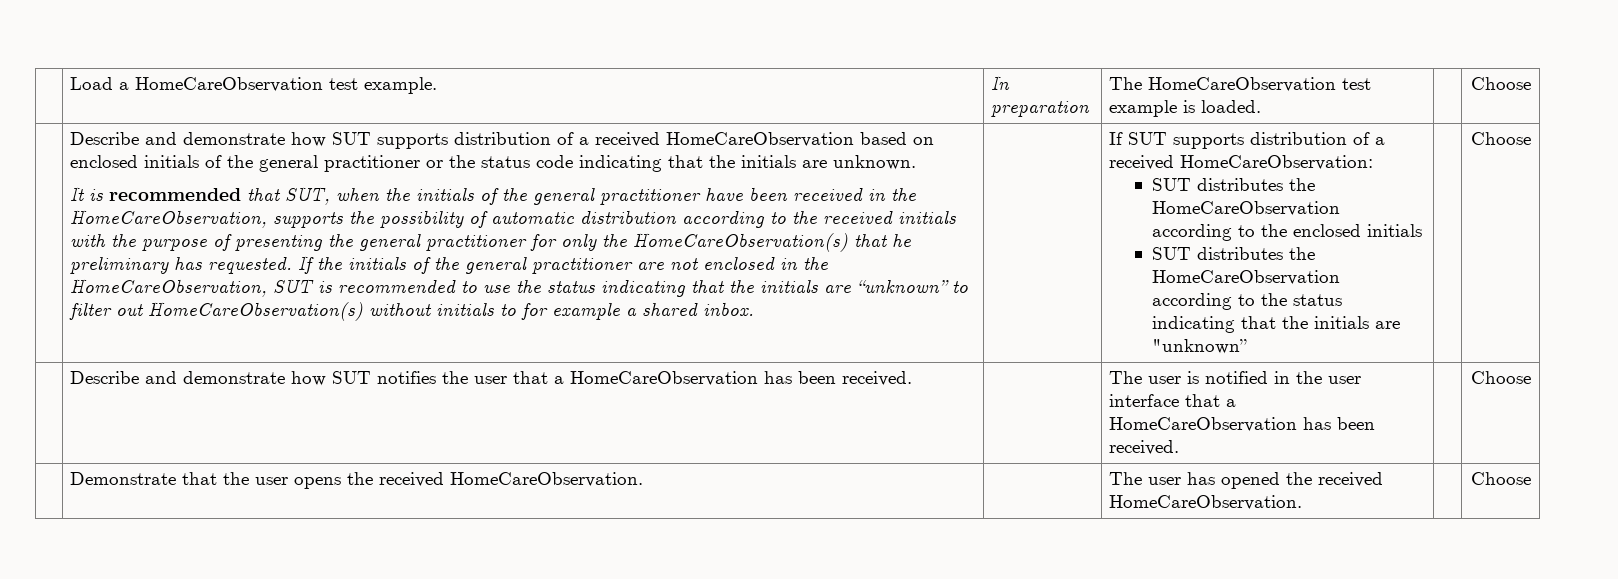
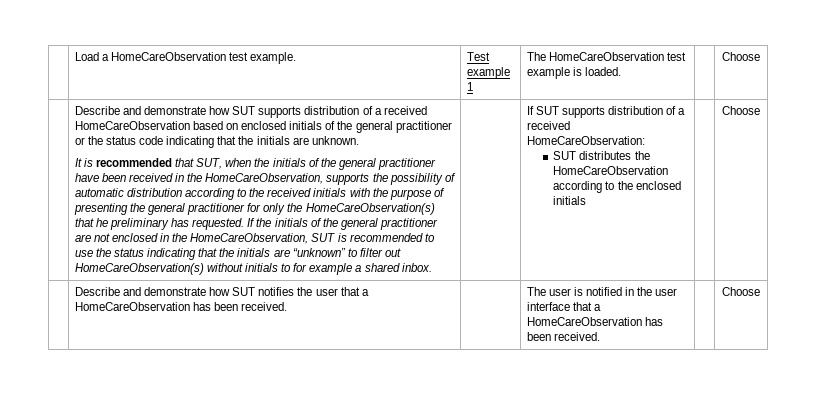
- | Load a HomeCareObservation test example. | In preparation | The HomeCareObservation test example is loaded. | | Choose
+ | Load a HomeCareObservation test example. | Test example 1 | The HomeCareObservation test example is loaded. | | Choose
- SUT distributes the HomeCareObservation according to the status indicating that the initials are "unknown”
- | Demonstrate that the user opens the received HomeCareObservation. | | The user has opened the received HomeCareObservation. | | Choose

